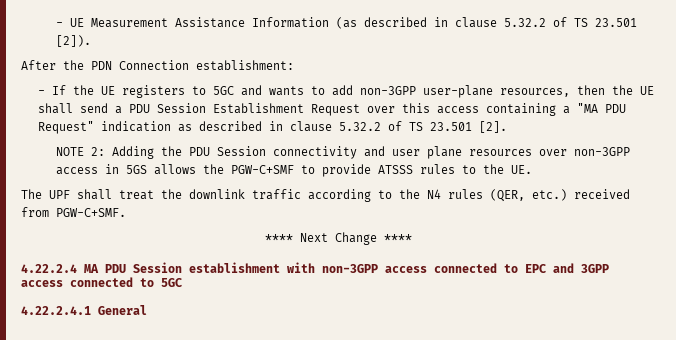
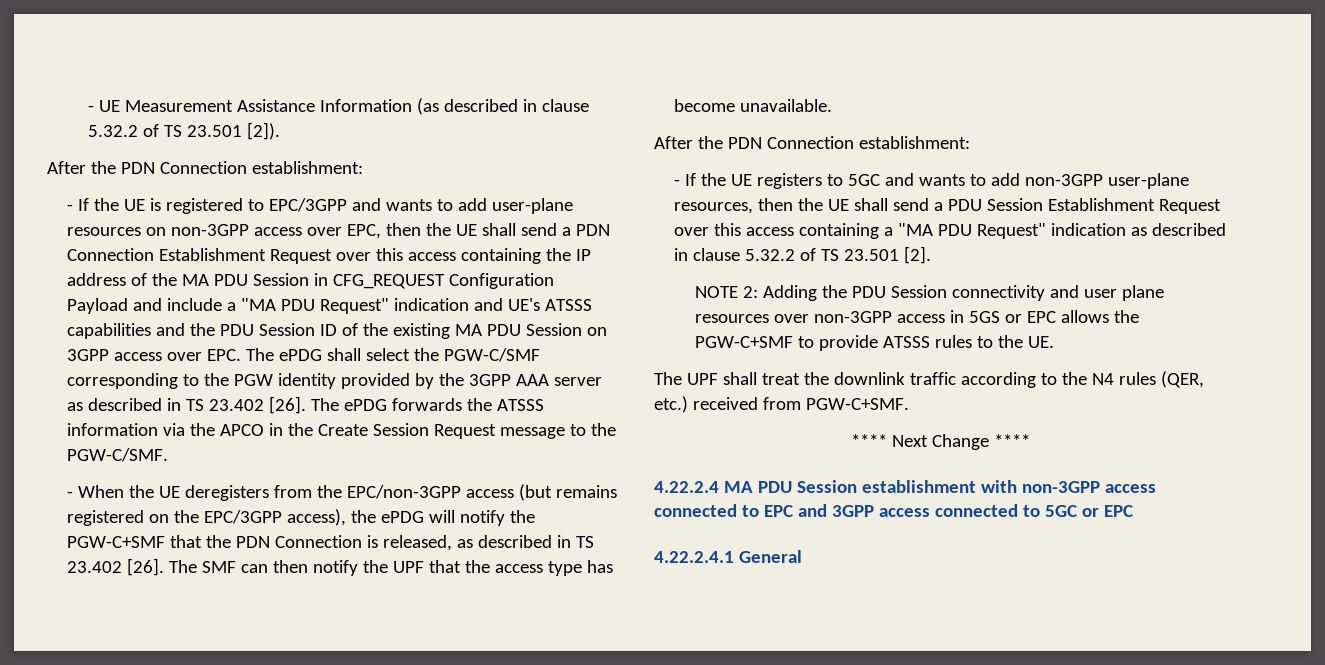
+ - If the UE is registered to EPC/3GPP and wants to add user-plane resources on non-3GPP access over EPC, then the UE shall send a PDN Connection Establishment Request over this access containing the IP address of the MA PDU Session in CFG_REQUEST Configuration Payload and include a "MA PDU Request" indication and UE's ATSSS capabilities and the PDU Session ID of the existing MA PDU Session on 3GPP access over EPC. The ePDG shall select the PGW-C/SMF corresponding to the PGW identity provided by the 3GPP AAA server as described in TS 23.402 [26]. The ePDG forwards the ATSSS information via the APCO in the Create Session Request message to the PGW-C/SMF.
+ - When the UE deregisters from the EPC/non-3GPP access (but remains registered on the EPC/3GPP access), the ePDG will notify the PGW-C+SMF that the PDN Connection is released, as described in TS 23.402 [26]. The SMF can then notify the UPF that the access type has become unavailable.
+ After the PDN Connection establishment:
- NOTE 2: Adding the PDU Session connectivity and user plane resources over non-3GPP access in 5GS allows the PGW-C+SMF to provide ATSSS rules to the UE.
+ NOTE 2: Adding the PDU Session connectivity and user plane resources over non-3GPP access in 5GS or EPC allows the PGW-C+SMF to provide ATSSS rules to the UE.
- 4.22.2.4 MA PDU Session establishment with non-3GPP access connected to EPC and 3GPP access connected to 5GC
+ 4.22.2.4 MA PDU Session establishment with non-3GPP access connected to EPC and 3GPP access connected to 5GC or EPC

